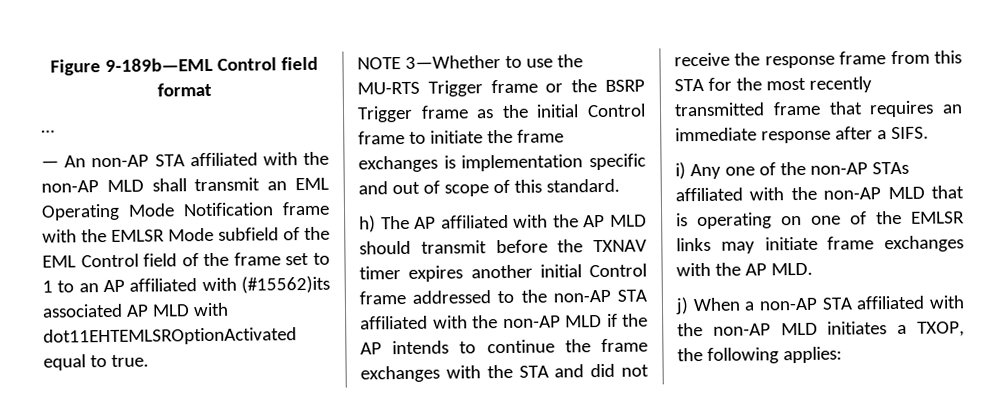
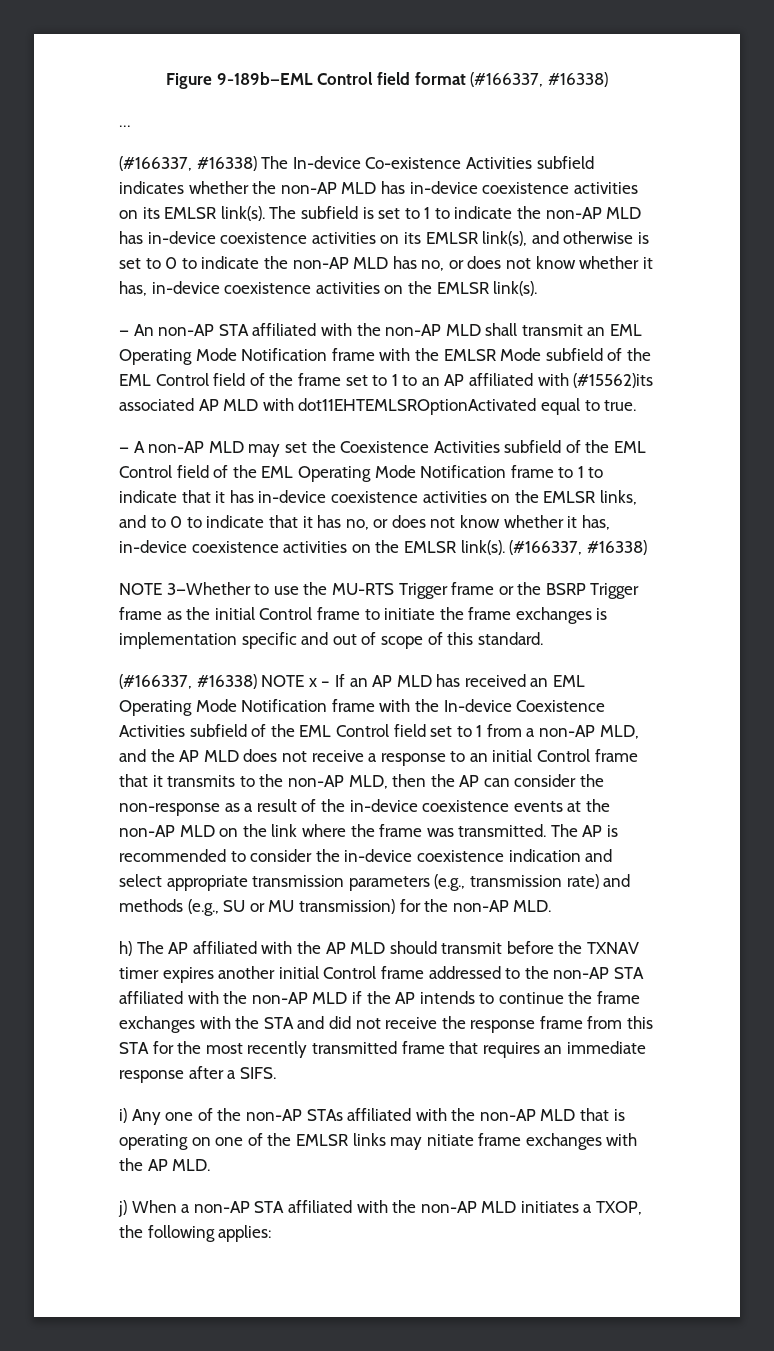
- Figure 9-189b—EML Control field format
+ Figure 9-189b—EML Control field format (#166337, #16338)
+ (#166337, #16338) The In-device Co-existence Activities subfield indicates whether the non-AP MLD has in-device coexistence activities on its EMLSR link(s). The subfield is set to 1 to indicate the non-AP MLD has in-device coexistence activities on its EMLSR link(s), and otherwise is set to 0 to indicate the non-AP MLD has no, or does not know whether it has, in-device coexistence activities on the EMLSR link(s).
+ — A non-AP MLD may set the Coexistence Activities subfield of the EML Control field of the EML Operating Mode Notification frame to 1 to indicate that it has in-device coexistence activities on the EMLSR links, and to 0 to indicate that it has no, or does not know whether it has, in-device coexistence activities on the EMLSR link(s). (#166337, #16338)
+ (#166337, #16338) NOTE x – If an AP MLD has received an EML Operating Mode Notification frame with the In-device Coexistence Activities subfield of the EML Control field set to 1 from a non-AP MLD, and the AP MLD does not receive a response to an initial Control frame that it transmits to the non-AP MLD, then the AP can consider the non-response as a result of the in-device coexistence events at the non-AP MLD on the link where the frame was transmitted. The AP is recommended to consider the in-device coexistence indication and select appropriate transmission parameters (e.g., transmission rate) and methods (e.g., SU or MU transmission) for the non-AP MLD.
- i) Any one of the non-AP STAs affiliated with the non-AP MLD that is operating on one of the EMLSR links may initiate frame exchanges with the AP MLD.
+ i) Any one of the non-AP STAs affiliated with the non-AP MLD that is operating on one of the EMLSR links may nitiate frame exchanges with the AP MLD.

